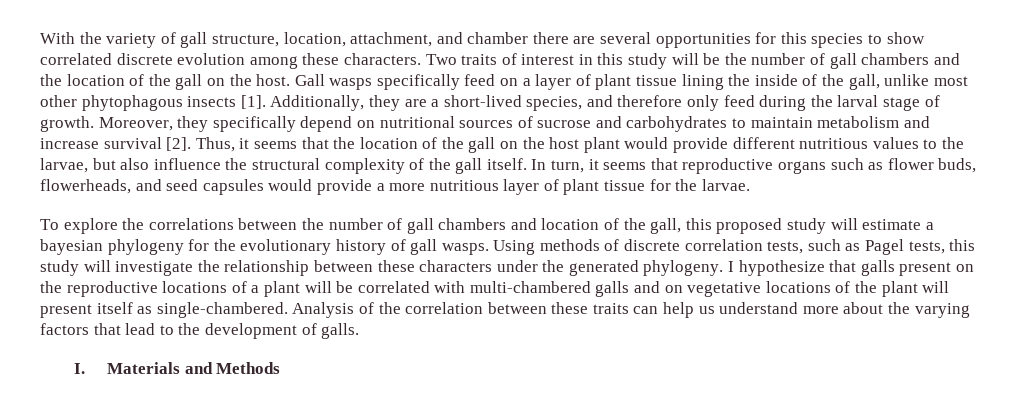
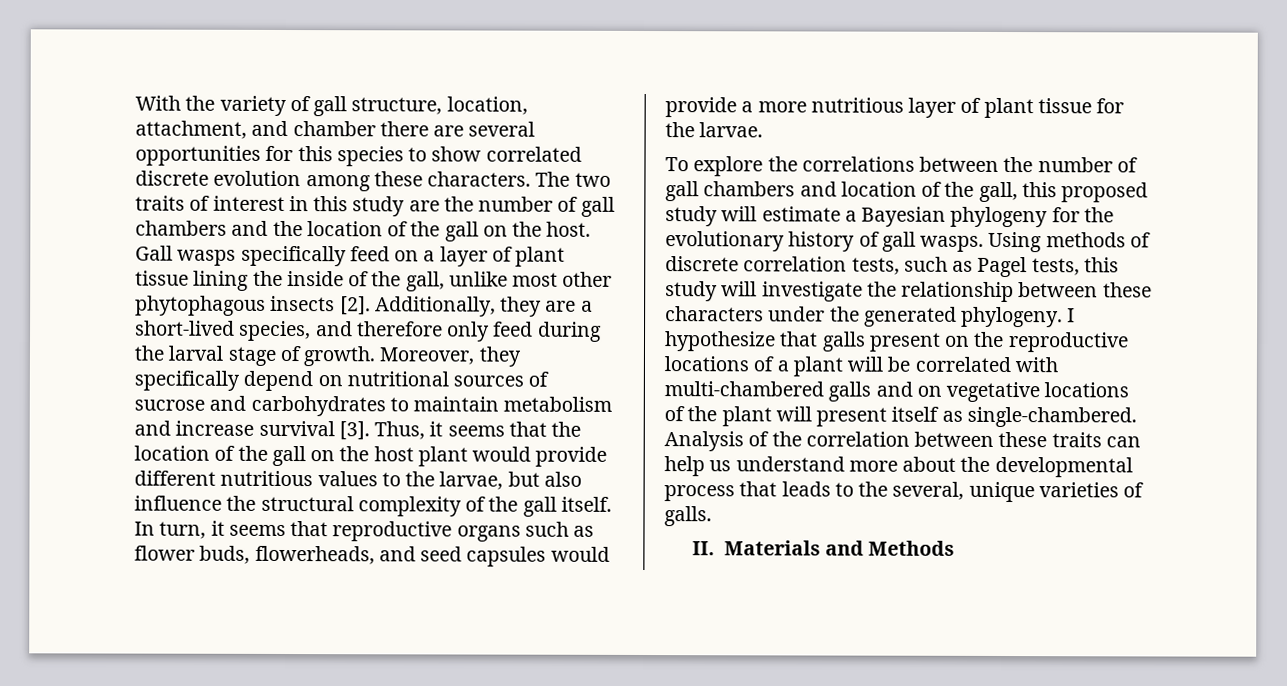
- Two traits of interest in this study will be the number of gall chambers and the location of the gall on the host.
+ The two traits of interest in this study are the number of gall chambers and the location of the gall on the host.
- Gall wasps specifically feed on a layer of plant tissue lining the inside of the gall, unlike most other phytophagous insects [1].
+ Gall wasps specifically feed on a layer of plant tissue lining the inside of the gall, unlike most other phytophagous insects [2].
- Moreover, they specifically depend on nutritional sources of sucrose and carbohydrates to maintain metabolism and increase survival [2].
+ Moreover, they specifically depend on nutritional sources of sucrose and carbohydrates to maintain metabolism and increase survival [3].
- To explore the correlations between the number of gall chambers and location of the gall, this proposed study will estimate a bayesian phylogeny for the evolutionary history of gall wasps.
+ To explore the correlations between the number of gall chambers and location of the gall, this proposed study will estimate a Bayesian phylogeny for the evolutionary history of gall wasps.
- Analysis of the correlation between these traits can help us understand more about the varying factors that lead to the development of galls.
+ Analysis of the correlation between these traits can help us understand more about the developmental process that leads to the several, unique varieties of galls.
- I. Materials and Methods
+ II. Materials and Methods

